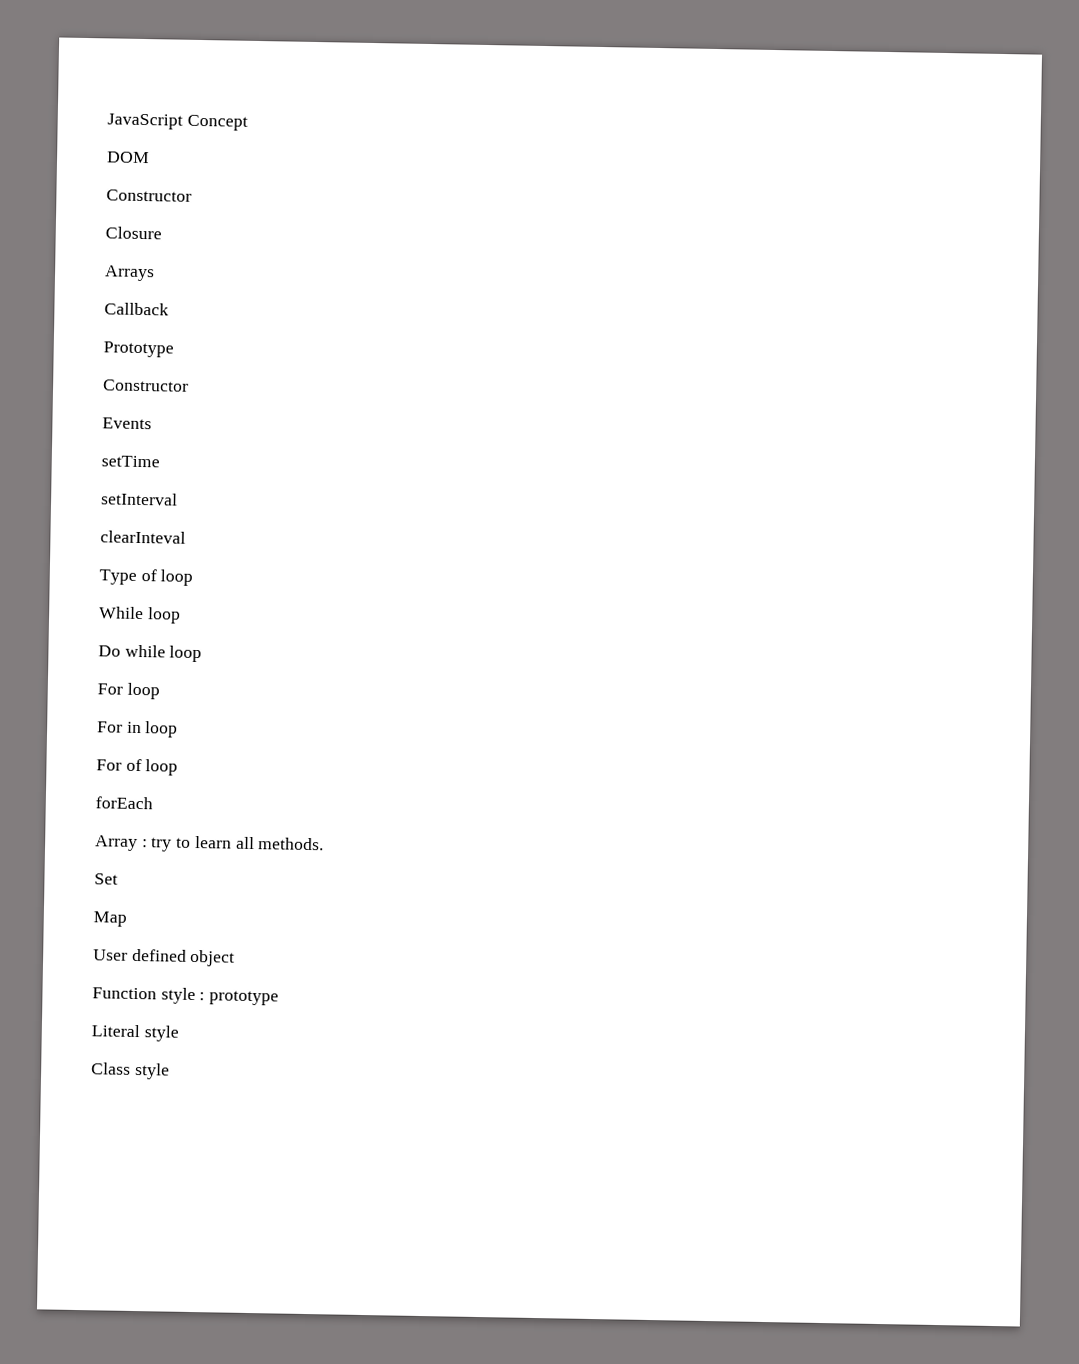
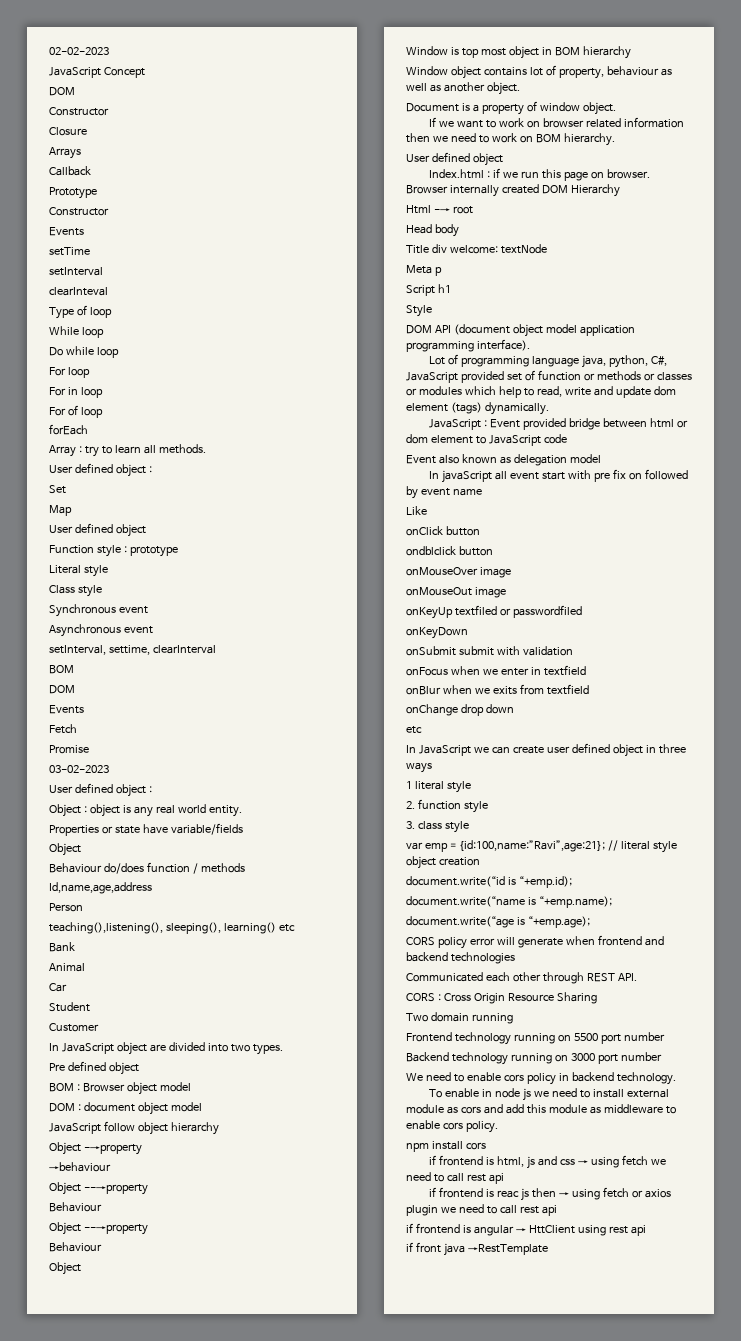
+ 02-02-2023
  Array : try to learn all methods.
+ User defined object :
+ Synchronous event
+ Asynchronous event
+ setInterval, settime, clearInterval
+ BOM
+ DOM
+ Events
+ Fetch
+ Promise
+ 03-02-2023
+ User defined object :
+ Object : object is any real world entity.
+ Properties or state have variable/fields
+ Object
+ Behaviour do/does function / methods
+ Id,name,age,address
+ Person
+ teaching(),listening(), sleeping(), learning() etc
+ Bank
+ Animal
+ Car
+ Student
+ Customer
+ In JavaScript object are divided into two types.
+ Pre defined object
+ BOM : Browser object model
+ DOM : document object model
+ JavaScript follow object hierarchy
+ Object -→property
+ →behaviour
+ Object --→property
+ Behaviour
+ Object --→property
+ Behaviour
+ Object
+ Window is top most object in BOM hierarchy
+ Window object contains lot of property, behaviour as well as another object.
+ Document is a property of window object.
+ If we want to work on browser related information then we need to work on BOM hierarchy.
+ User defined object
+ Index.html : if we run this page on browser. Browser internally created DOM Hierarchy
+ Html -→ root
+ Head body
+ Title div welcome: textNode
+ Meta p
+ Script h1
+ Style
+ DOM API (document object model application programming interface).
+ Lot of programming language java, python, C#, JavaScript provided set of function or methods or classes or modules which help to read, write and update dom element (tags) dynamically.
+ JavaScript : Event provided bridge between html or dom element to JavaScript code
+ Event also known as delegation model
+ In javaScript all event start with pre fix on followed by event name
+ Like
+ onClick button
+ ondblclick button
+ onMouseOver image
+ onMouseOut image
+ onKeyUp textfiled or passwordfiled
+ onKeyDown
+ onSubmit submit with validation
+ onFocus when we enter in textfield
+ onBlur when we exits from textfield
+ onChange drop down
+ etc
+ In JavaScript we can create user defined object in three ways
+ 1 literal style
+ 2. function style
+ 3. class style
+ var emp = {id:100,name:”Ravi”,age:21}; // literal style object creation
+ document.write(“id is “+emp.id);
+ document.write(“name is “+emp.name);
+ document.write(“age is “+emp.age);
+ CORS policy error will generate when frontend and backend technologies
+ Communicated each other through REST API.
+ CORS : Cross Origin Resource Sharing
+ Two domain running
+ Frontend technology running on 5500 port number
+ Backend technology running on 3000 port number
+ We need to enable cors policy in backend technology.
+ To enable in node js we need to install external module as cors and add this module as middleware to enable cors policy.
+ npm install cors
+ if frontend is html, js and css → using fetch we need to call rest api
+ if frontend is reac js then → using fetch or axios plugin we need to call rest api
+ if frontend is angular → HttClient using rest api
+ if front java →RestTemplate

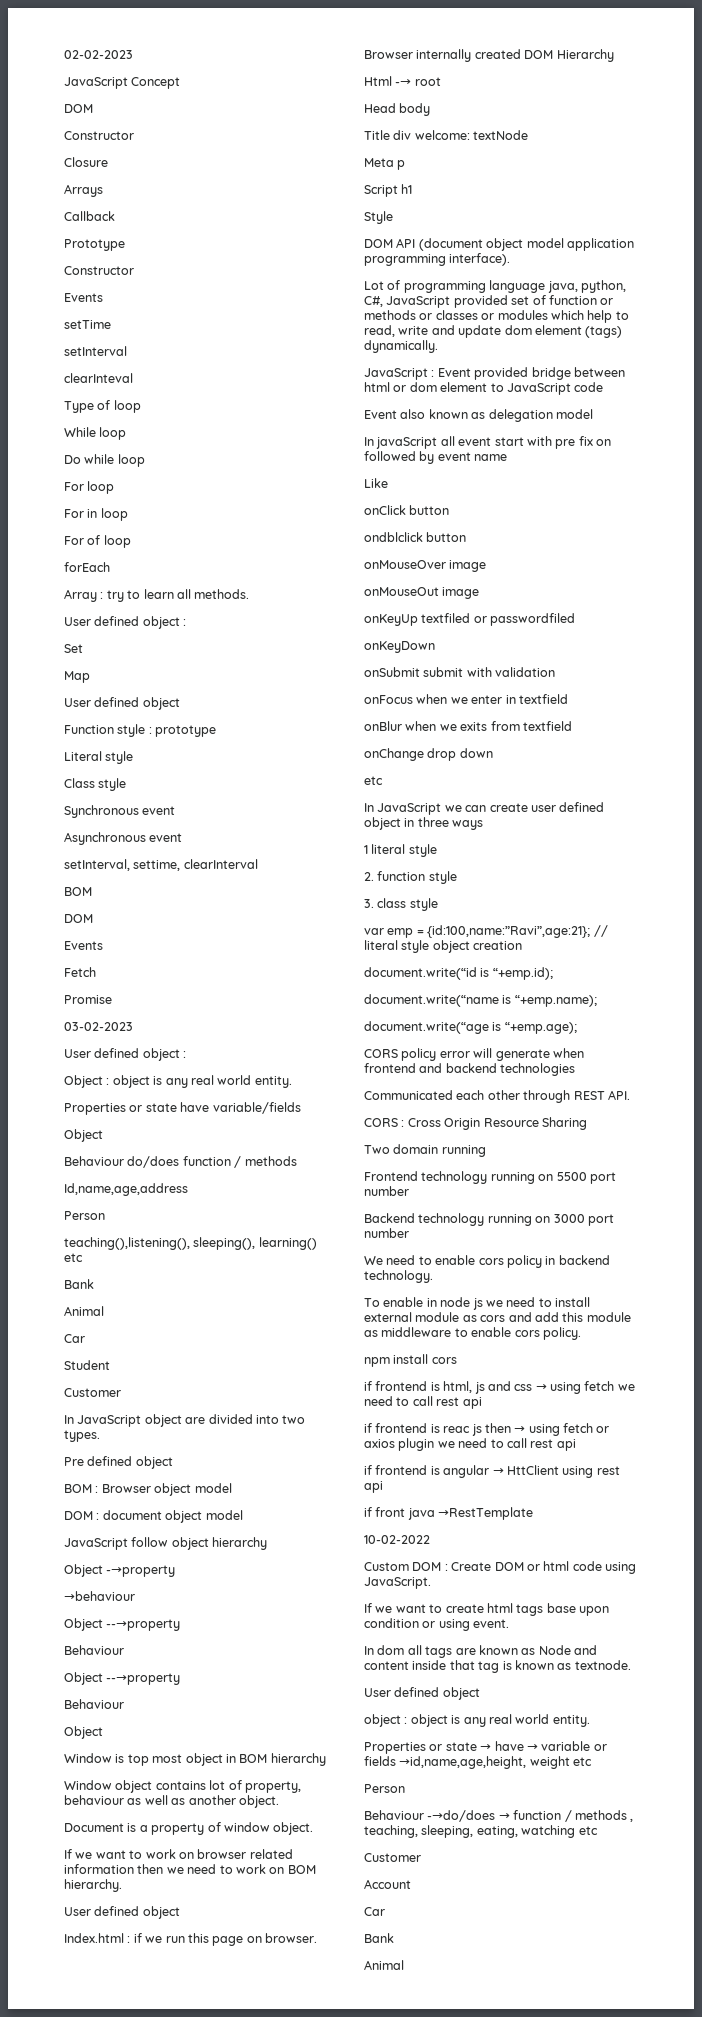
+ 10-02-2022
+ Custom DOM : Create DOM or html code using JavaScript.
+ If we want to create html tags base upon condition or using event.
+ In dom all tags are known as Node and content inside that tag is known as textnode.
+ User defined object
+ object : object is any real world entity.
+ Properties or state → have → variable or fields →id,name,age,height, weight etc
+ Person
+ Behaviour -→do/does → function / methods , teaching, sleeping, eating, watching etc
+ Customer
+ Account
+ Car
+ Bank
+ Animal

